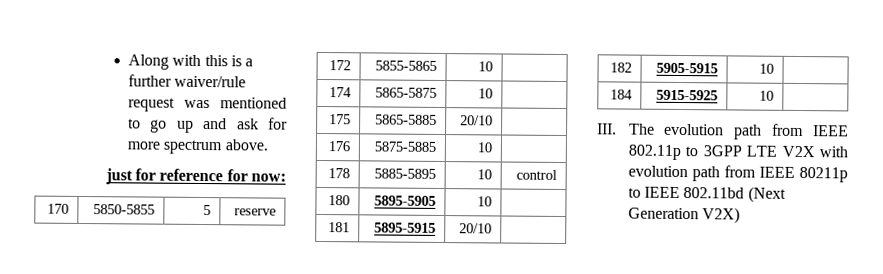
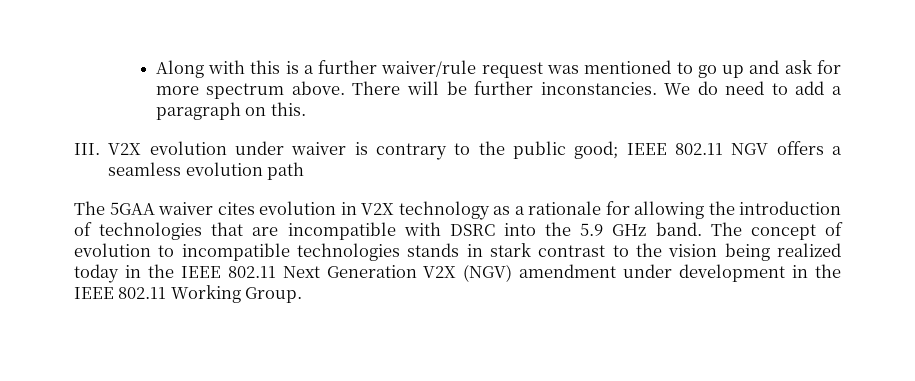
- Along with this is a further waiver/rule request was mentioned to go up and ask for more spectrum above.
- just for reference for now:
- 170 | 5850-5855 | 5 | reserve
- 172 | 5855-5865 | 10 |
- 174 | 5865-5875 | 10 |
- 175 | 5865-5885 | 20/10 |
- 176 | 5875-5885 | 10 |
- 178 | 5885-5895 | 10 | control
- 180 | 5895-5905 | 10 |
- 181 | 5895-5915 | 20/10 |
- 182 | 5905-5915 | 10 |
- 184 | 5915-5925 | 10 |
- III. The evolution path from IEEE 802.11p to 3GPP LTE V2X with evolution path from IEEE 80211p to IEEE 802.11bd (Next Generation V2X)
+ Along with this is a further waiver/rule request was mentioned to go up and ask for more spectrum above. There will be further inconstancies. We do need to add a paragraph on this.
+ III. V2X evolution under waiver is contrary to the public good; IEEE 802.11 NGV offers a seamless evolution path
+ The 5GAA waiver cites evolution in V2X technology as a rationale for allowing the introduction of technologies that are incompatible with DSRC into the 5.9 GHz band. The concept of evolution to incompatible technologies stands in stark contrast to the vision being realized today in the IEEE 802.11 Next Generation V2X (NGV) amendment under development in the IEEE 802.11 Working Group.

